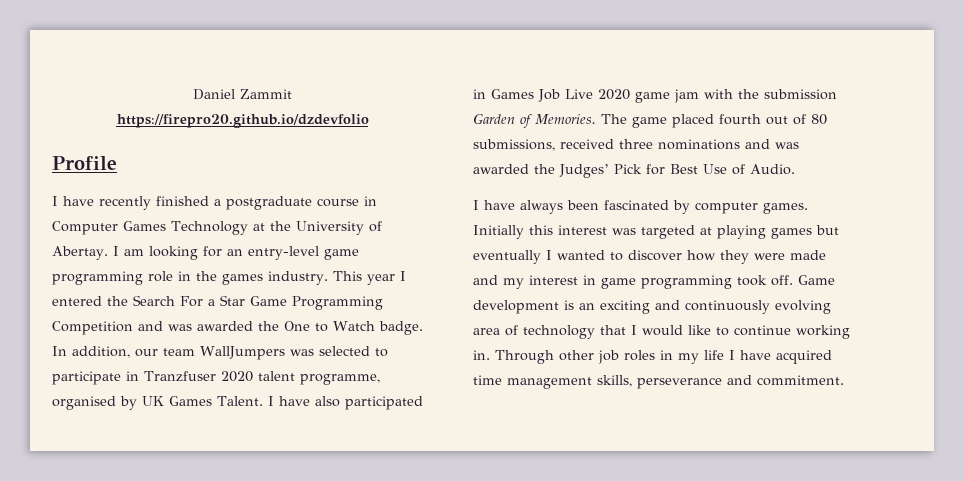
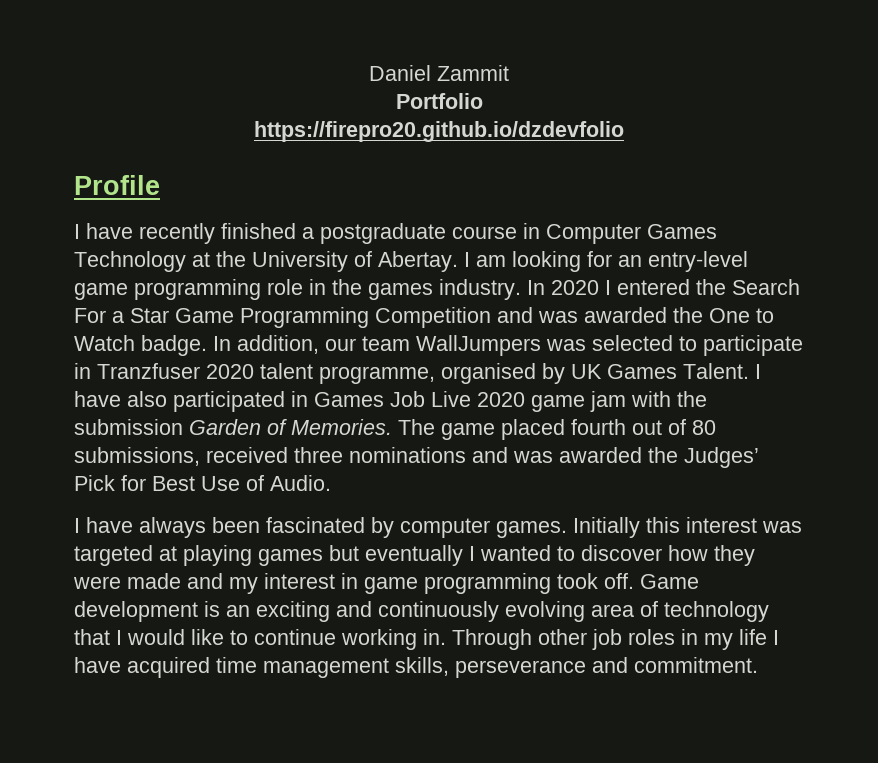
+ Portfolio
- This year I entered the Search For a Star Game Programming Competition and was awarded the One to Watch badge.
+ In 2020 I entered the Search For a Star Game Programming Competition and was awarded the One to Watch badge.

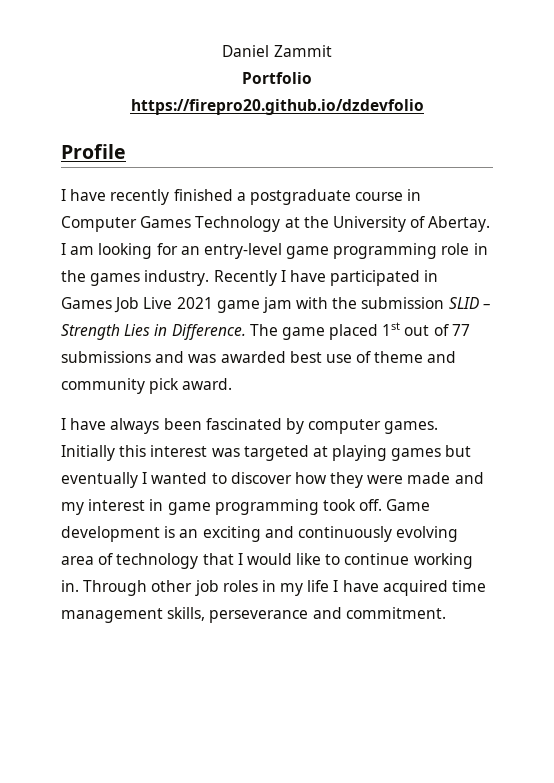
- In 2020 I entered the Search For a Star Game Programming Competition and was awarded the One to Watch badge. In addition, our team WallJumpers was selected to participate in Tranzfuser 2020 talent programme, organised by UK Games Talent. I have also participated in Games Job Live 2020 game jam with the submission Garden of Memories.
+ Recently I have participated in Games Job Live 2021 game jam with the submission SLID – Strength Lies in Difference.
- The game placed fourth out of 80 submissions, received three nominations and was awarded the Judges’ Pick for Best Use of Audio.
+ The game placed 1st out of 77 submissions and was awarded best use of theme and community pick award.

